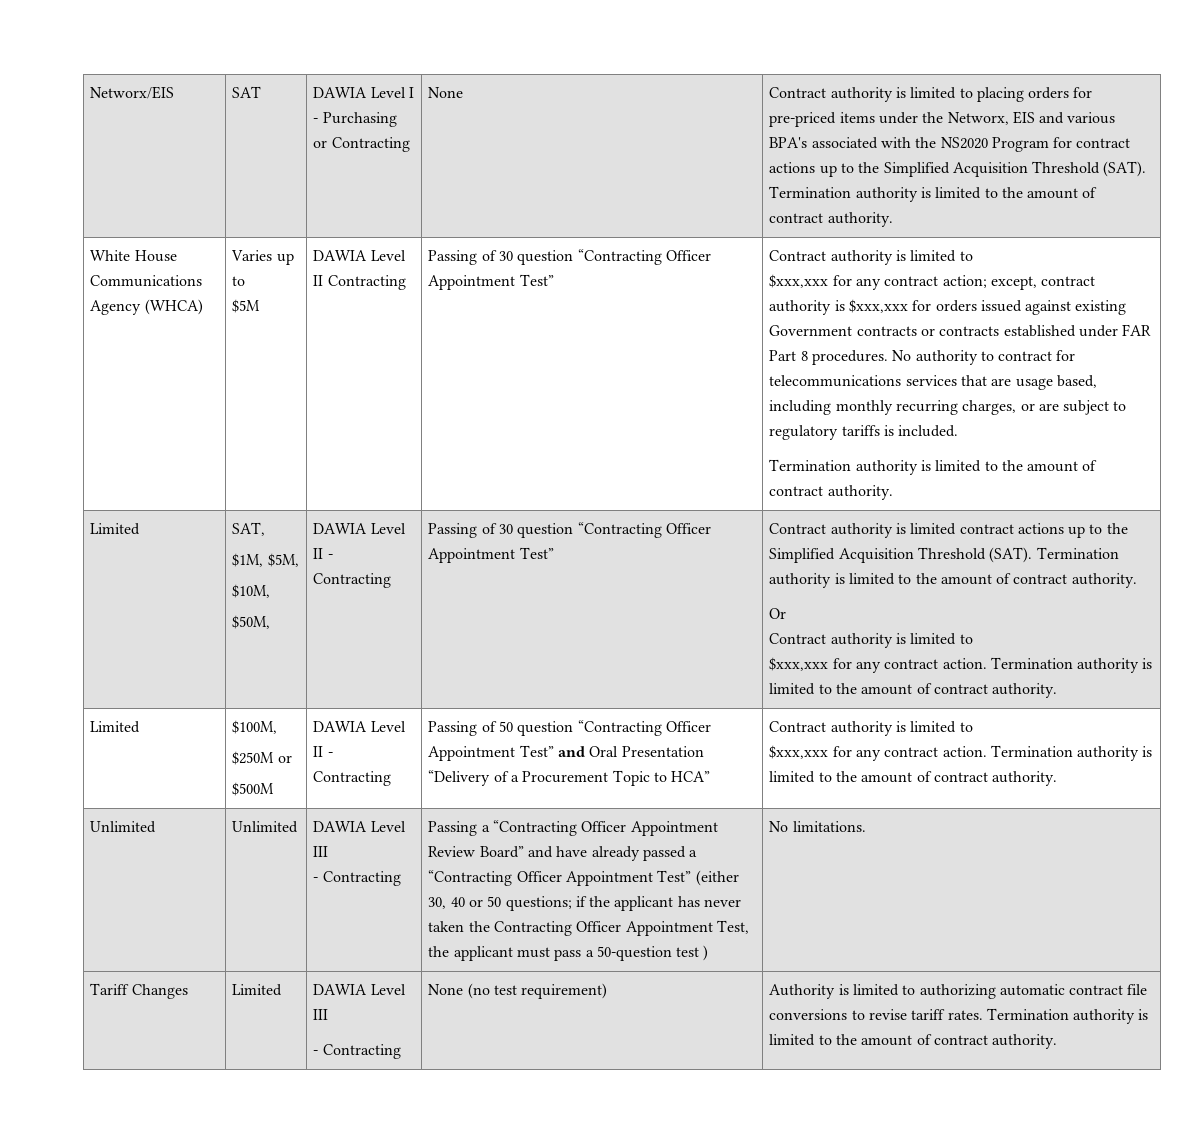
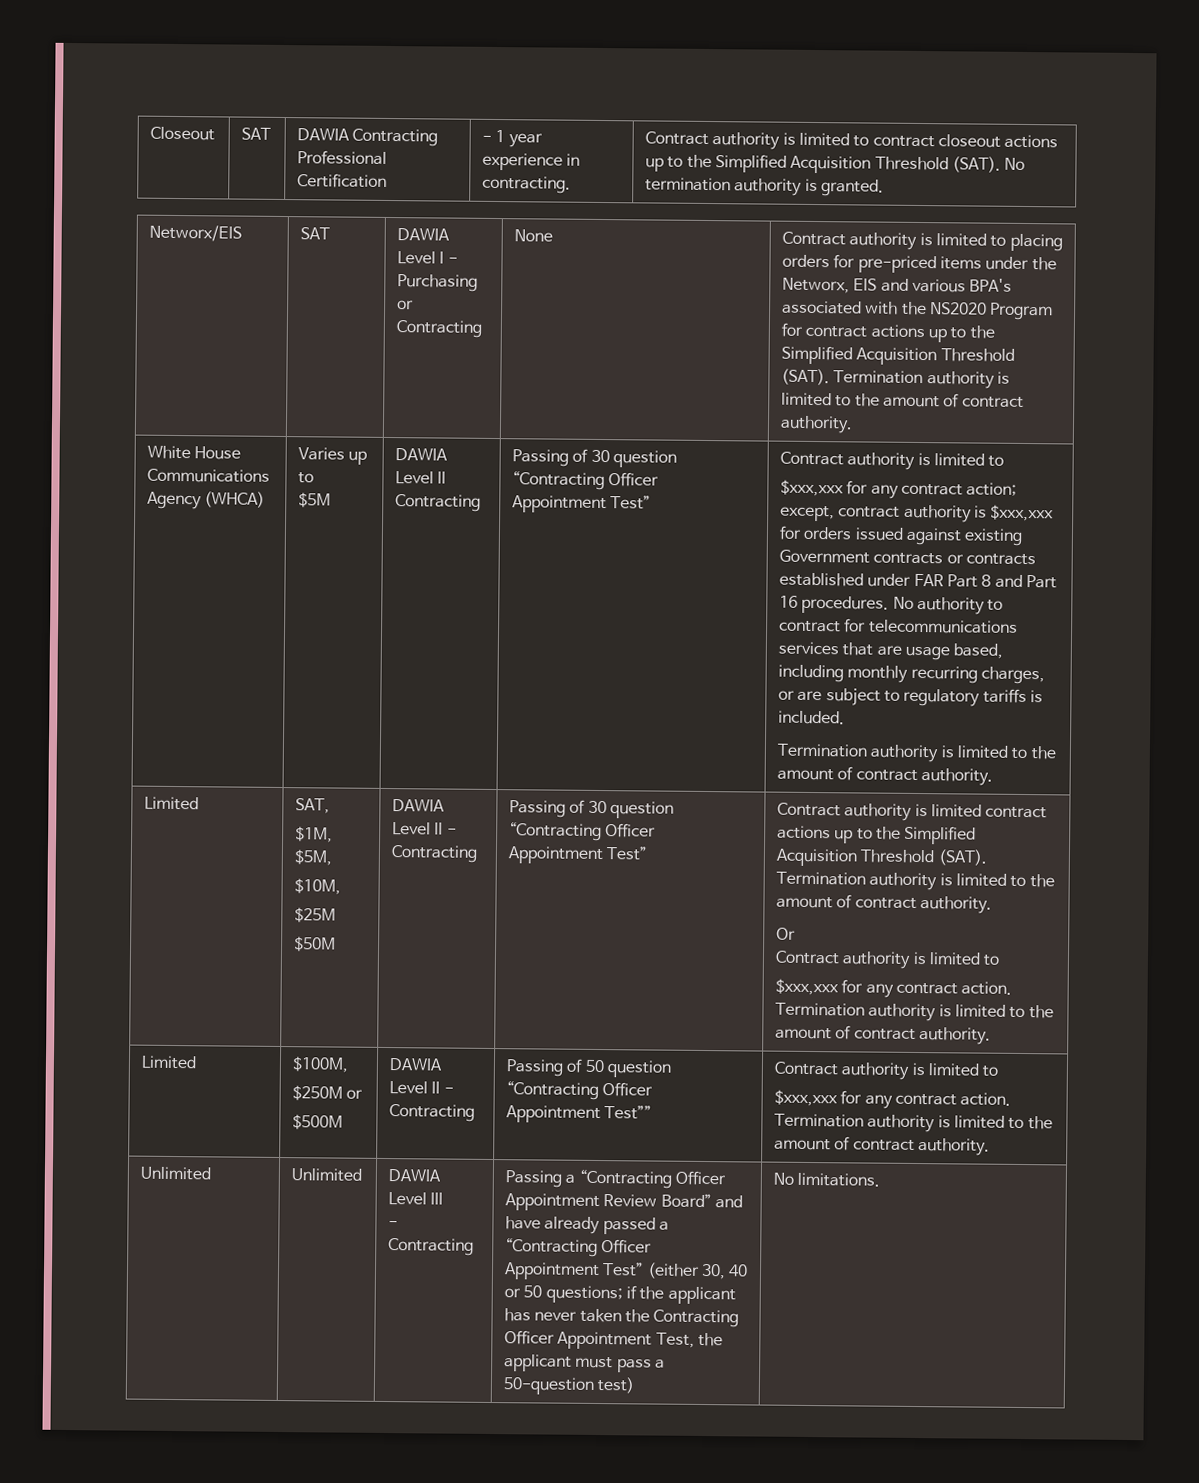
+ Closeout | SAT | DAWIA Contracting Professional Certification | - 1 year experience in contracting. | Contract authority is limited to contract closeout actions up to the Simplified Acquisition Threshold (SAT). No termination authority is granted.
- $xxx,xxx for any contract action; except, contract authority is $xxx,xxx for orders issued against existing Government contracts or contracts established under FAR Part 8 procedures.
+ $xxx,xxx for any contract action; except, contract authority is $xxx,xxx for orders issued against existing Government contracts or contracts established under FAR Part 8 and Part 16 procedures.
- $50M,
+ $25M
+ $50M
- Passing of 50 question “Contracting Officer Appointment Test” and Oral Presentation “Delivery of a Procurement Topic to HCA”
+ Passing of 50 question “Contracting Officer Appointment Test””
- Passing a “Contracting Officer Appointment Review Board” and have already passed a “Contracting Officer Appointment Test” (either 30, 40 or 50 questions; if the applicant has never taken the Contracting Officer Appointment Test, the applicant must pass a 50-question test )
+ Passing a “Contracting Officer Appointment Review Board” and have already passed a “Contracting Officer Appointment Test” (either 30, 40 or 50 questions; if the applicant has never taken the Contracting Officer Appointment Test, the applicant must pass a 50-question test)
- Tariff Changes | Limited | DAWIA Level III
- - Contracting | None (no test requirement) | Authority is limited to authorizing automatic contract file conversions to revise tariff rates. Termination authority is limited to the amount of contract authority.

